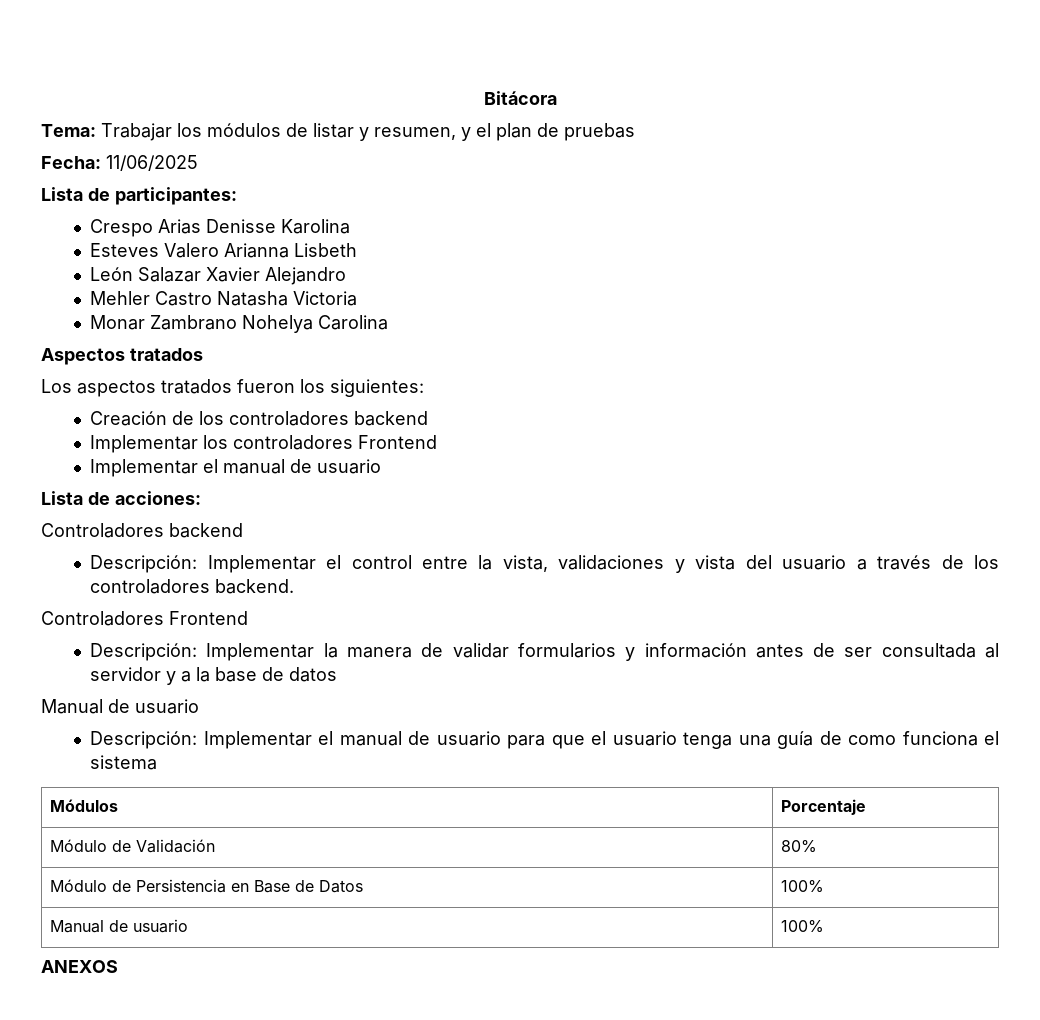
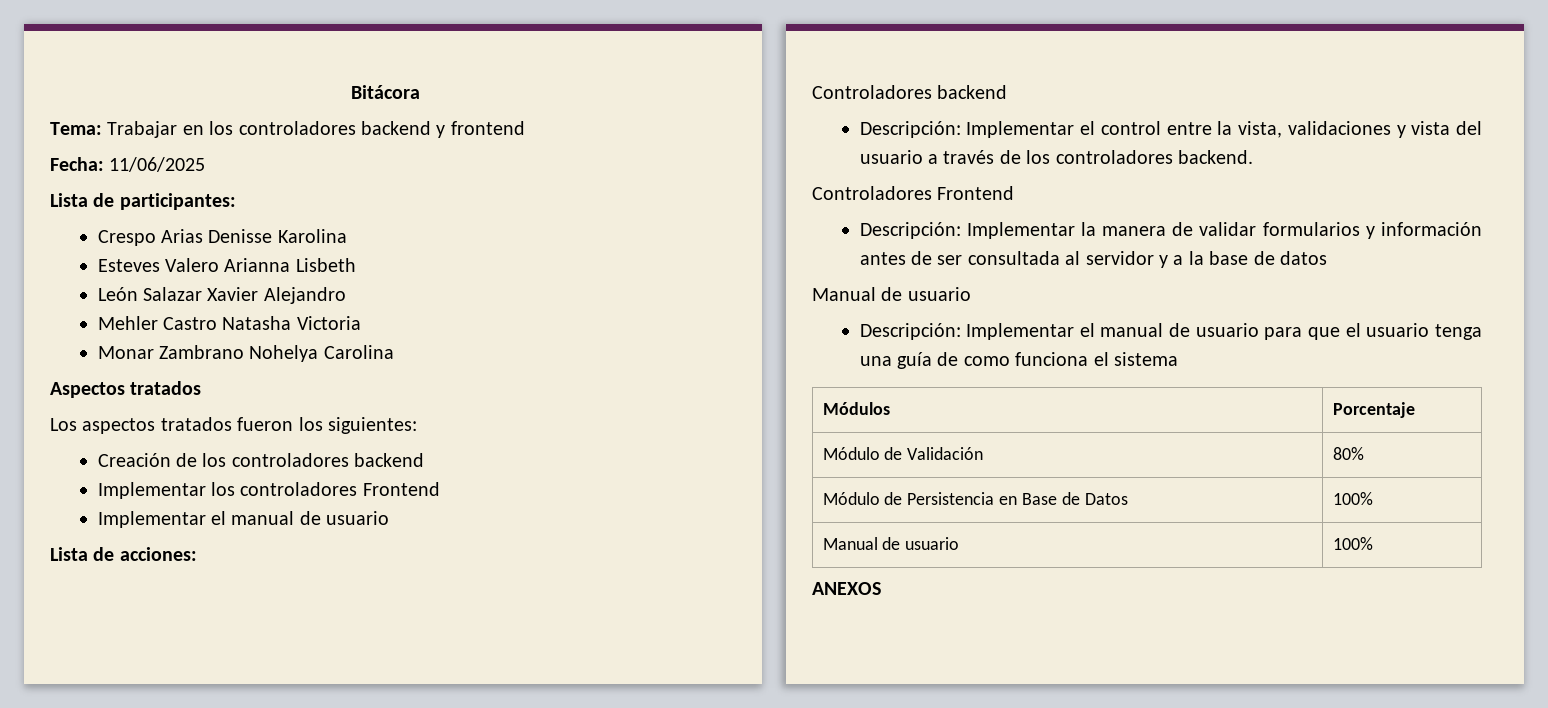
- Tema: Trabajar los módulos de listar y resumen, y el plan de pruebas
+ Tema: Trabajar en los controladores backend y frontend

